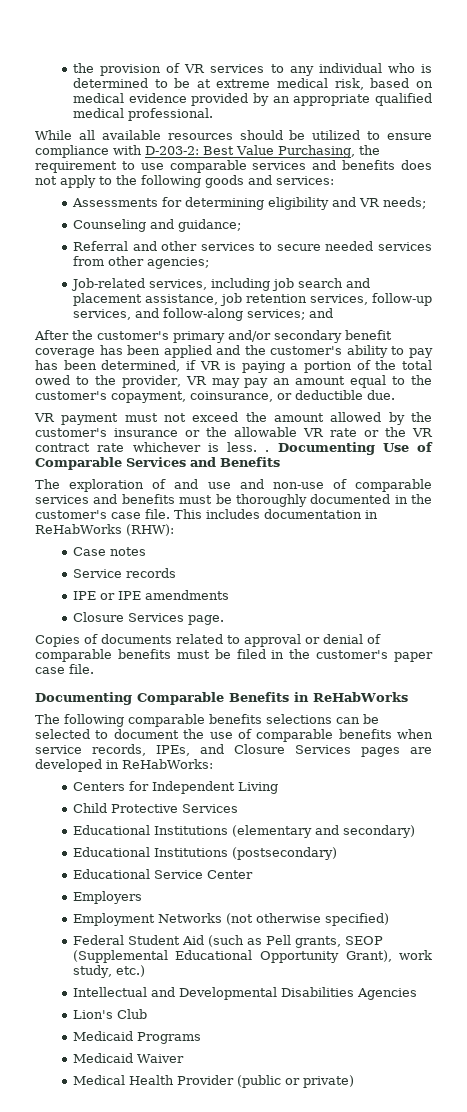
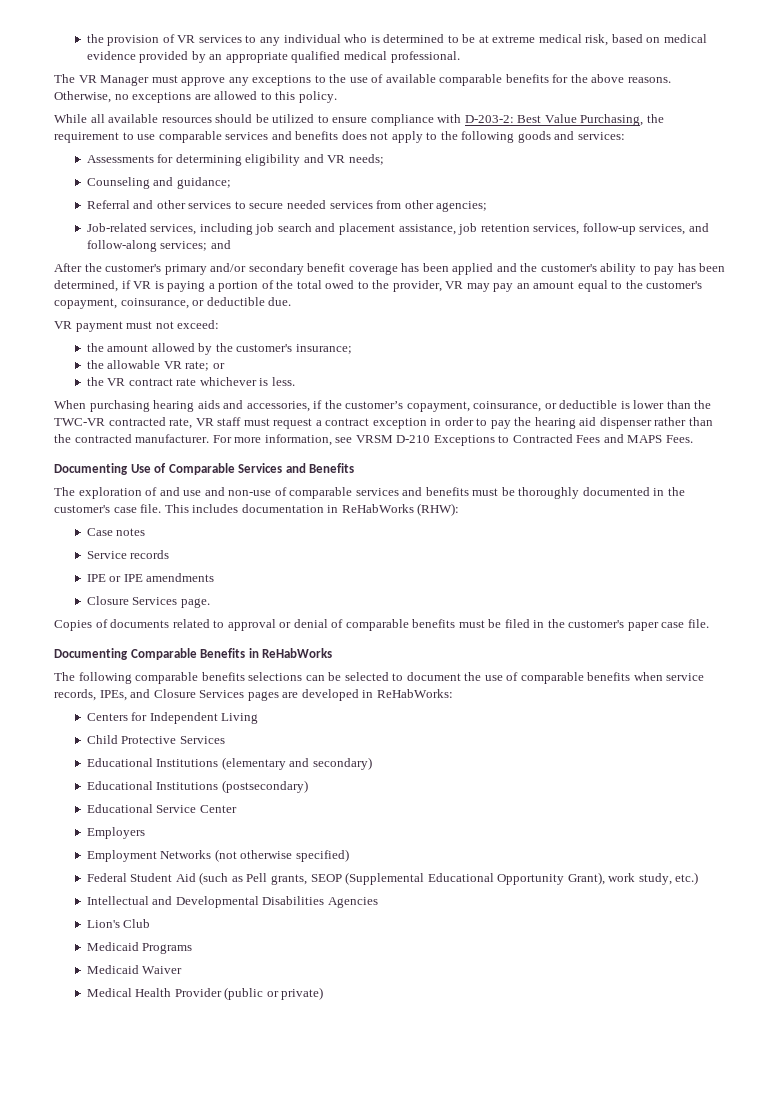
+ The VR Manager must approve any exceptions to the use of available comparable benefits for the above reasons. Otherwise, no exceptions are allowed to this policy.
- VR payment must not exceed the amount allowed by the customer's insurance or the allowable VR rate or the VR contract rate whichever is less. . Documenting Use of Comparable Services and Benefits
+ VR payment must not exceed:
+ the amount allowed by the customer's insurance;
+ the allowable VR rate; or
+ the VR contract rate whichever is less.
+ When purchasing hearing aids and accessories, if the customer’s copayment, coinsurance, or deductible is lower than the TWC-VR contracted rate, VR staff must request a contract exception in order to pay the hearing aid dispenser rather than the contracted manufacturer. For more information, see VRSM D-210 Exceptions to Contracted Fees and MAPS Fees.
+ Documenting Use of Comparable Services and Benefits

